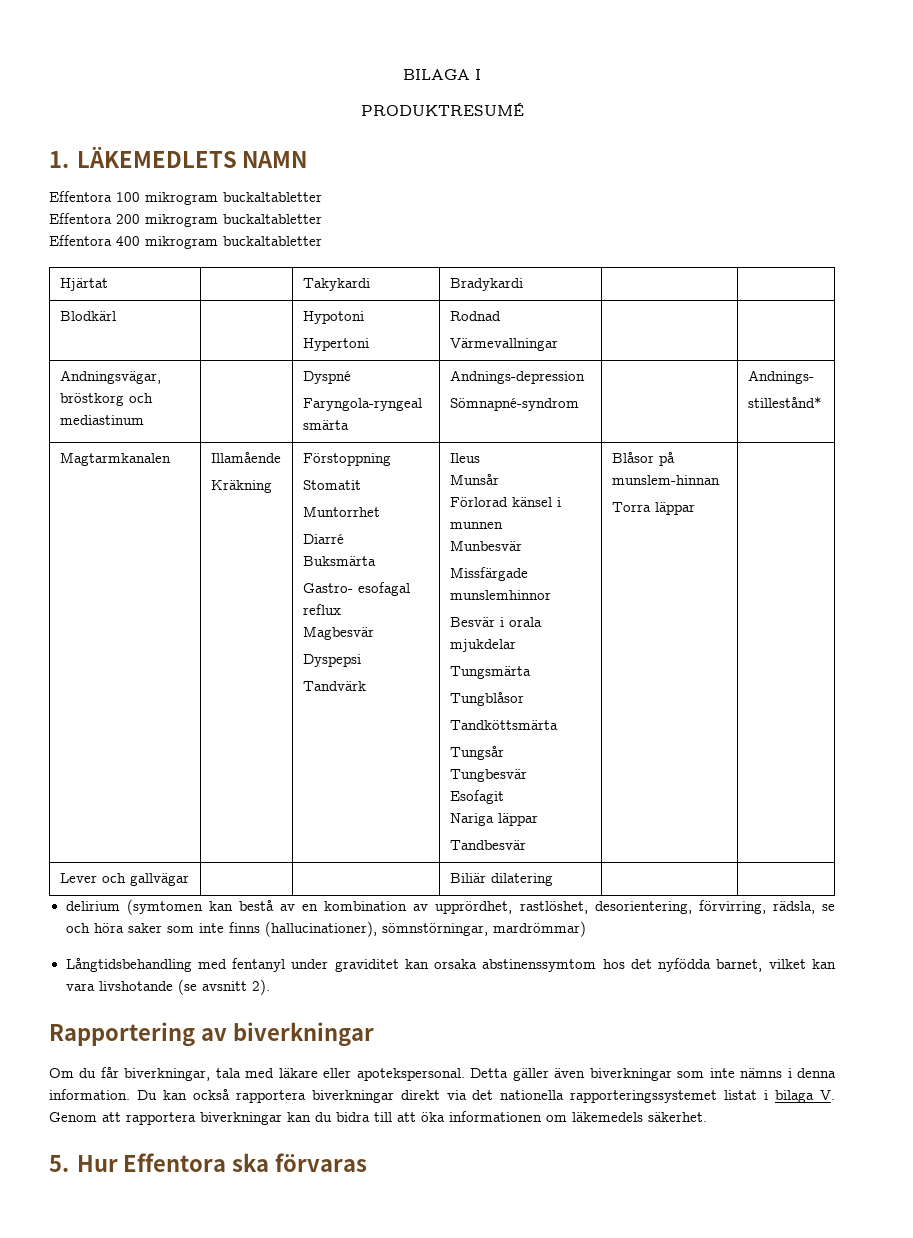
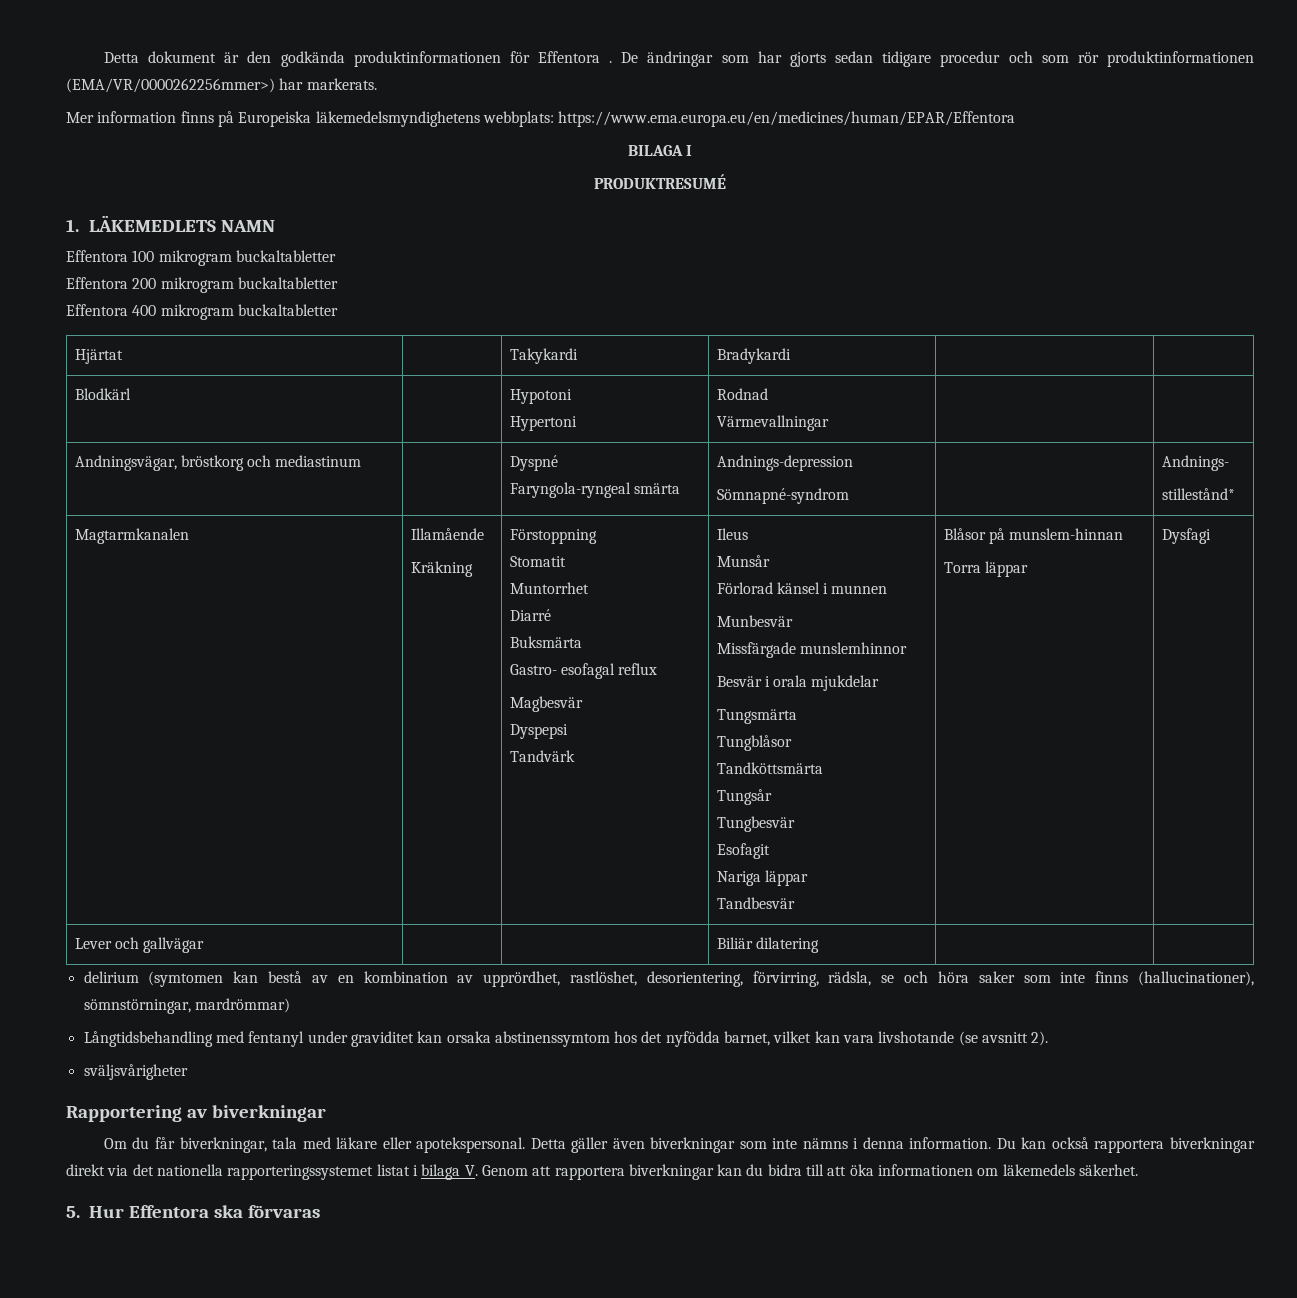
+ Detta dokument är den godkända produktinformationen för Effentora . De ändringar som har gjorts sedan tidigare procedur och som rör produktinformationen (EMA/VR/0000262256mmer>) har markerats.
+ Mer information finns på Europeiska läkemedelsmyndighetens webbplats: https://www.ema.europa.eu/en/medicines/human/EPAR/Effentora
+ Dysfagi
+ sväljsvårigheter

